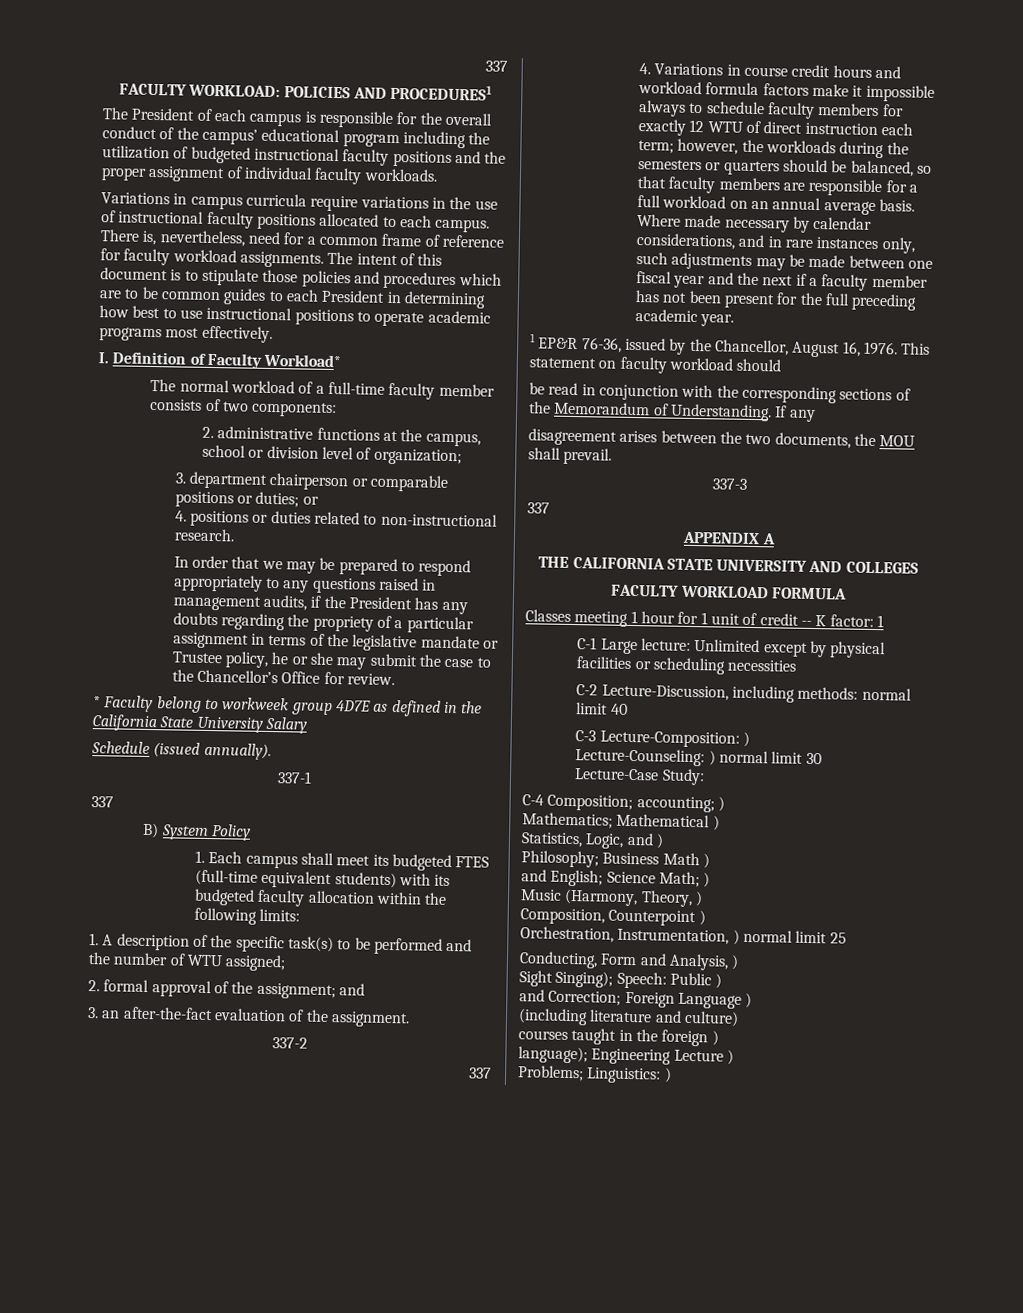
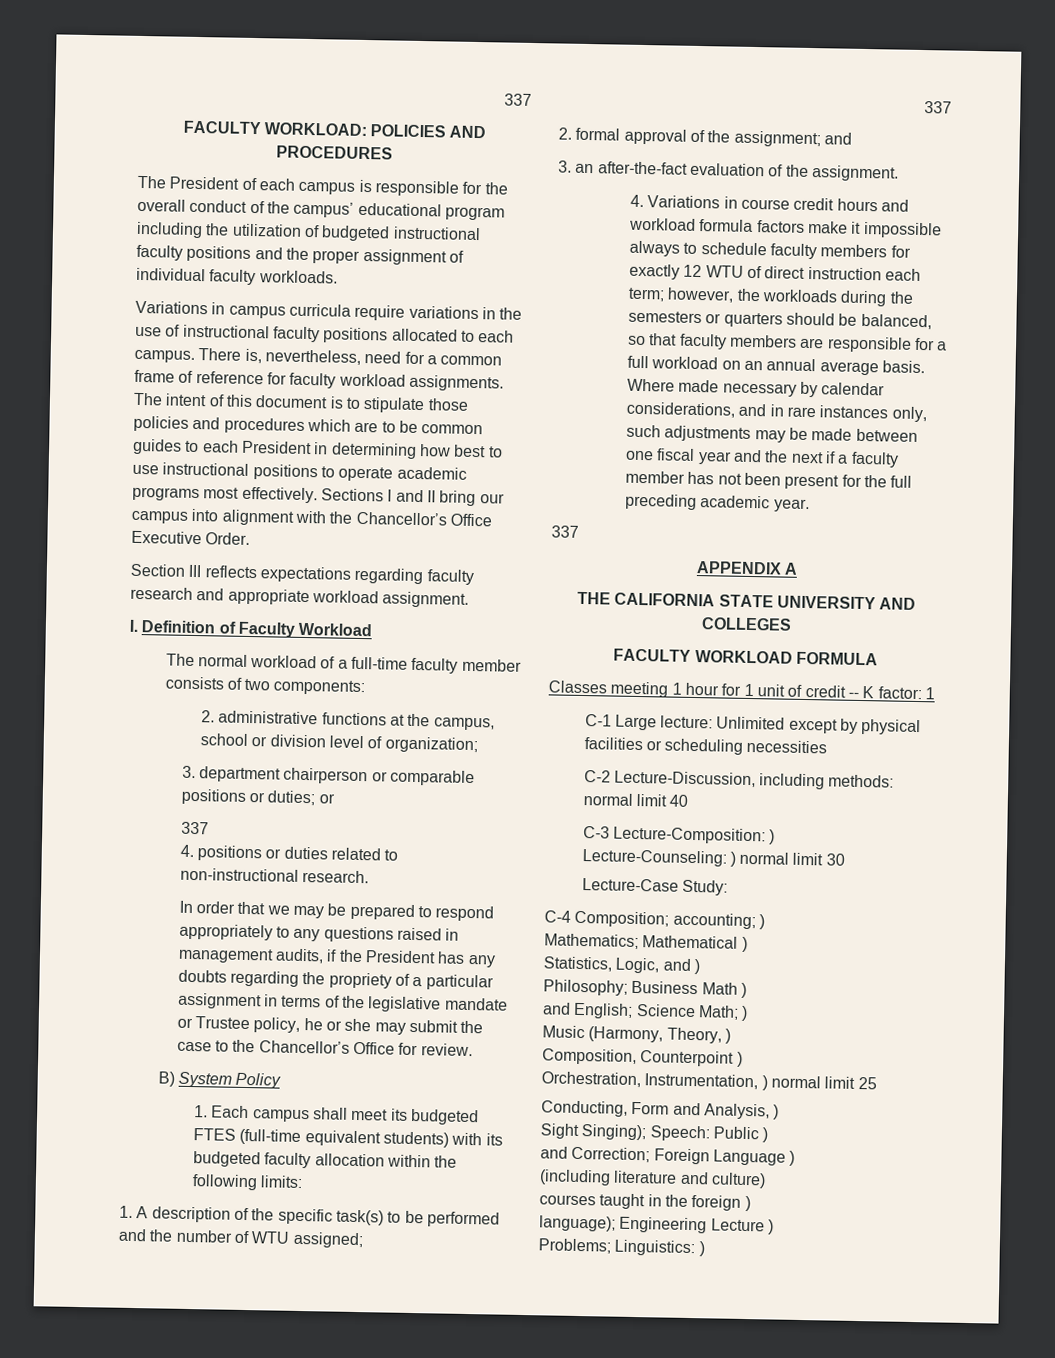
- FACULTY WORKLOAD: POLICIES AND PROCEDURES1
+ FACULTY WORKLOAD: POLICIES AND PROCEDURES
+ Sections I and II bring our campus into alignment with the Chancellor’s Office Executive Order.
+ Section III reflects expectations regarding faculty research and appropriate workload assignment.
- I. Definition of Faculty Workload*
+ I. Definition of Faculty Workload
  3. department chairperson or comparable positions or duties; or
+ 337
- * Faculty belong to workweek group 4D7E as defined in the California State University Salary
- Schedule (issued annually).
- 337-1
- 337
  1. A description of the specific task(s) to be performed and the number of WTU assigned;
+ 337
- 337-2
- 337
- 1 EP&R 76-36, issued by the Chancellor, August 16, 1976. This statement on faculty workload should
- be read in conjunction with the corresponding sections of the Memorandum of Understanding. If any
- disagreement arises between the two documents, the MOU shall prevail.
- 337-3

